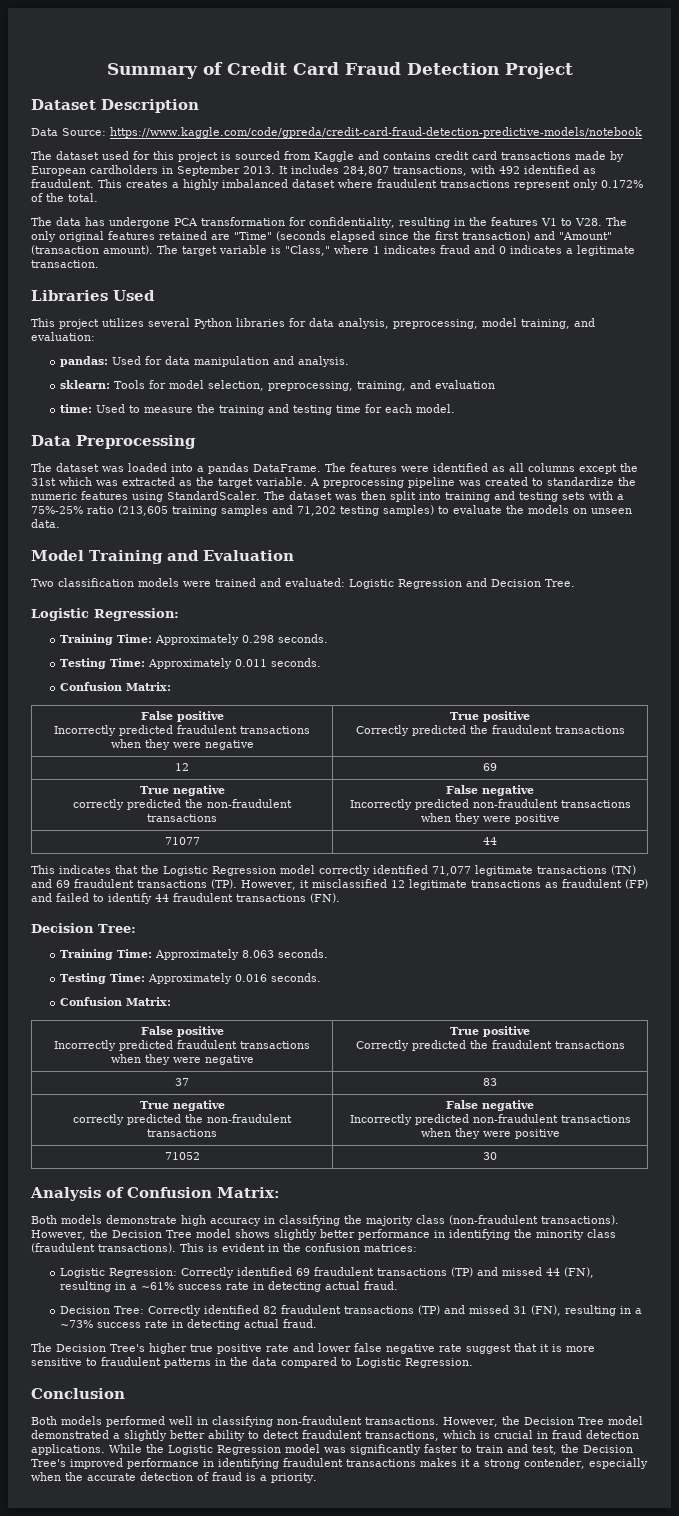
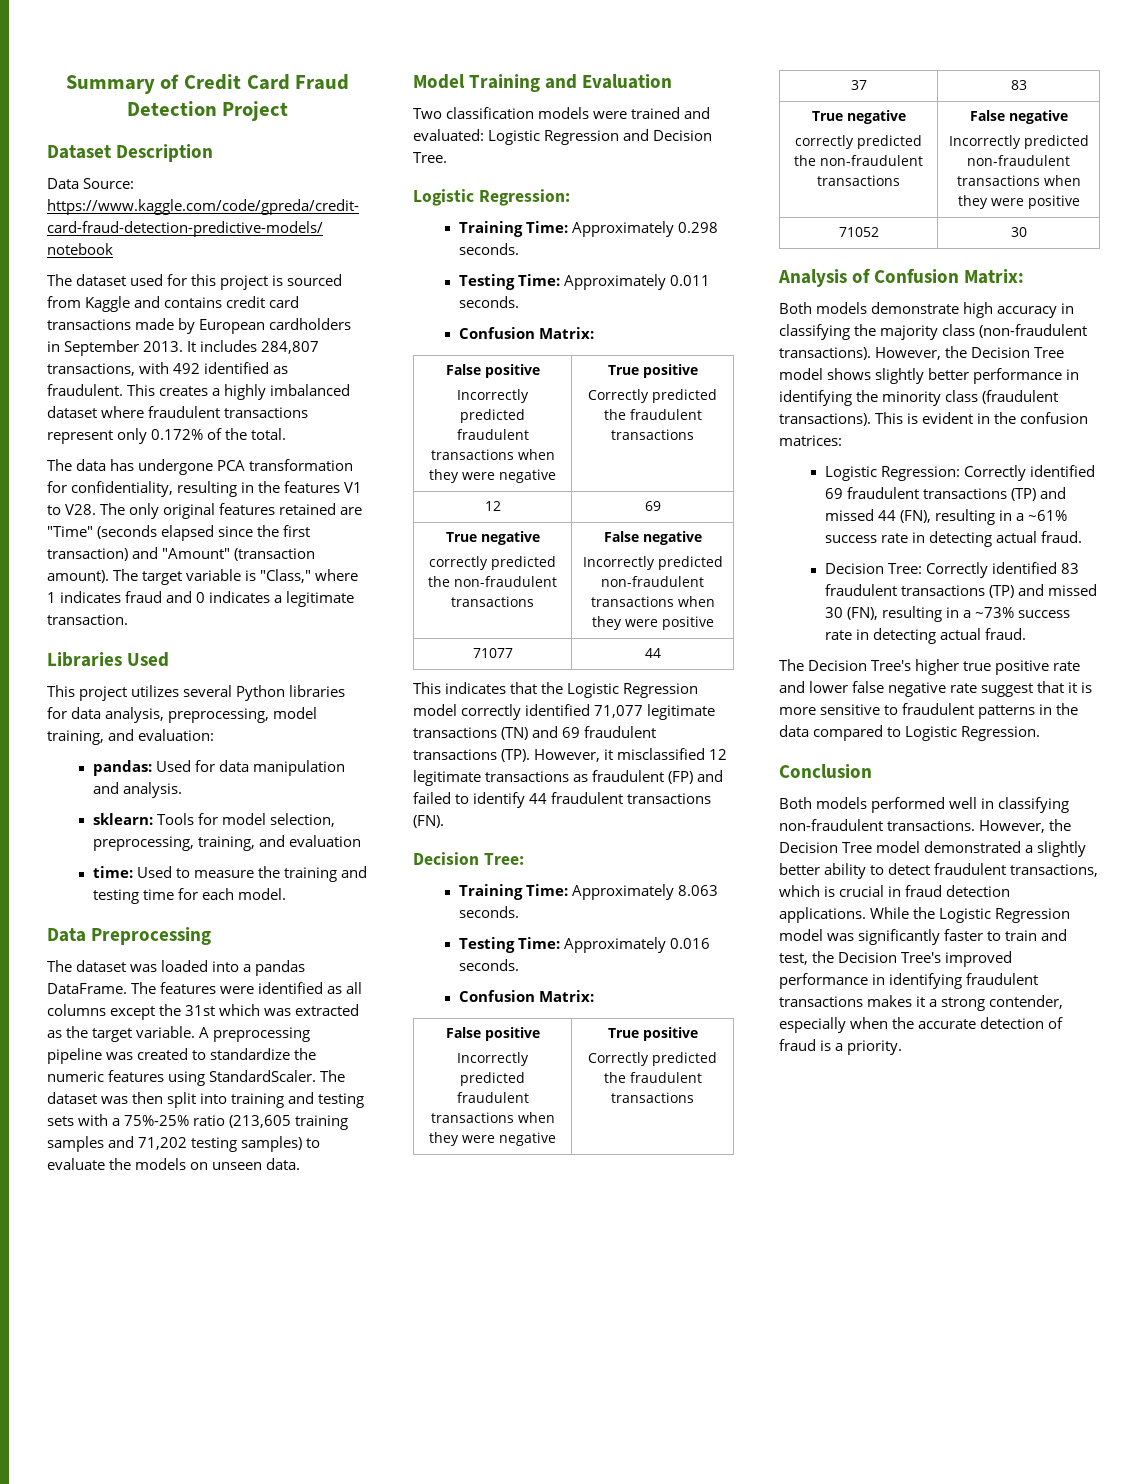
- Decision Tree: Correctly identified 82 fraudulent transactions (TP) and missed 31 (FN), resulting in a ~73% success rate in detecting actual fraud.
+ Decision Tree: Correctly identified 83 fraudulent transactions (TP) and missed 30 (FN), resulting in a ~73% success rate in detecting actual fraud.

